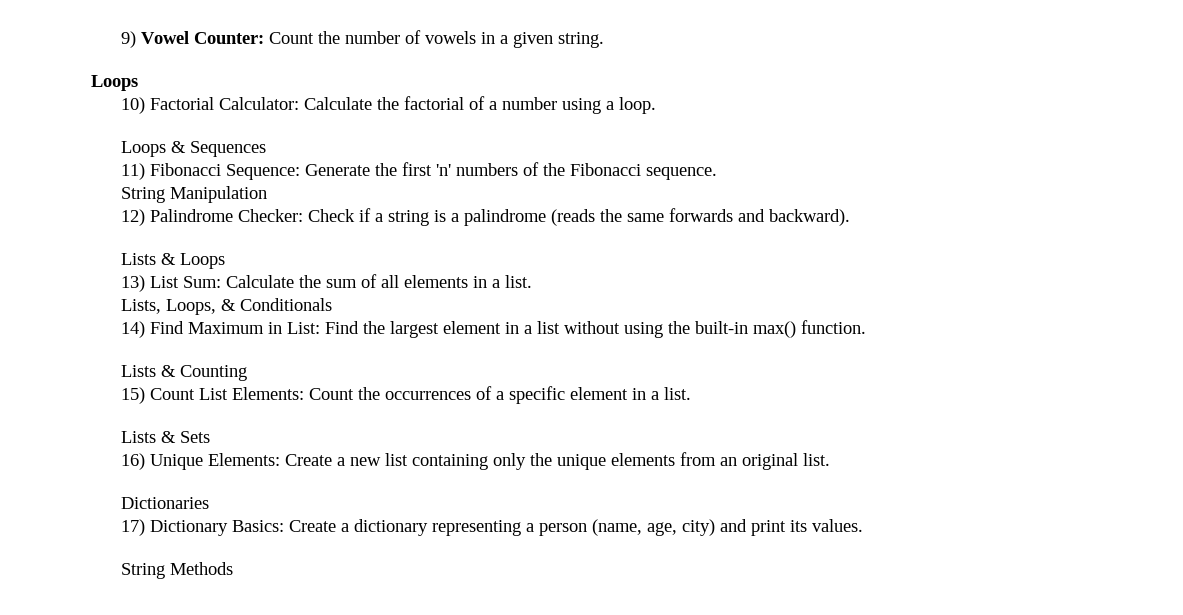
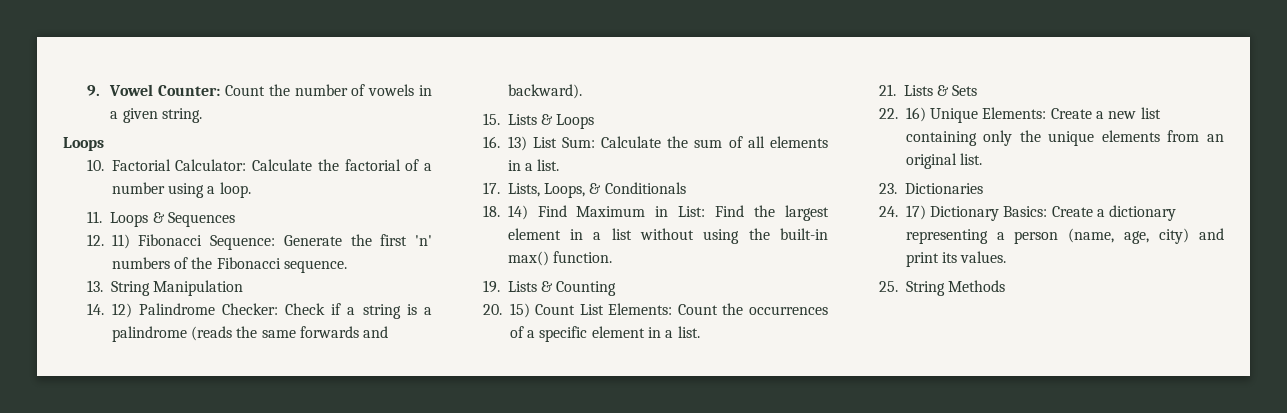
- 9) Vowel Counter: Count the number of vowels in a given string.
+ 9. Vowel Counter: Count the number of vowels in a given string.
- 10) Factorial Calculator: Calculate the factorial of a number using a loop.
+ 10. Factorial Calculator: Calculate the factorial of a number using a loop.
- Loops & Sequences
+ 11. Loops & Sequences
- 11) Fibonacci Sequence: Generate the first 'n' numbers of the Fibonacci sequence.
+ 12. 11) Fibonacci Sequence: Generate the first 'n' numbers of the Fibonacci sequence.
- String Manipulation
+ 13. String Manipulation
- 12) Palindrome Checker: Check if a string is a palindrome (reads the same forwards and backward).
+ 14. 12) Palindrome Checker: Check if a string is a palindrome (reads the same forwards and backward).
- Lists & Loops
+ 15. Lists & Loops
- 13) List Sum: Calculate the sum of all elements in a list.
+ 16. 13) List Sum: Calculate the sum of all elements in a list.
- Lists, Loops, & Conditionals
+ 17. Lists, Loops, & Conditionals
- 14) Find Maximum in List: Find the largest element in a list without using the built-in max() function.
+ 18. 14) Find Maximum in List: Find the largest element in a list without using the built-in max() function.
- Lists & Counting
+ 19. Lists & Counting
- 15) Count List Elements: Count the occurrences of a specific element in a list.
+ 20. 15) Count List Elements: Count the occurrences of a specific element in a list.
- Lists & Sets
+ 21. Lists & Sets
- 16) Unique Elements: Create a new list containing only the unique elements from an original list.
+ 22. 16) Unique Elements: Create a new list containing only the unique elements from an original list.
- Dictionaries
+ 23. Dictionaries
- 17) Dictionary Basics: Create a dictionary representing a person (name, age, city) and print its values.
+ 24. 17) Dictionary Basics: Create a dictionary representing a person (name, age, city) and print its values.
- String Methods
+ 25. String Methods

